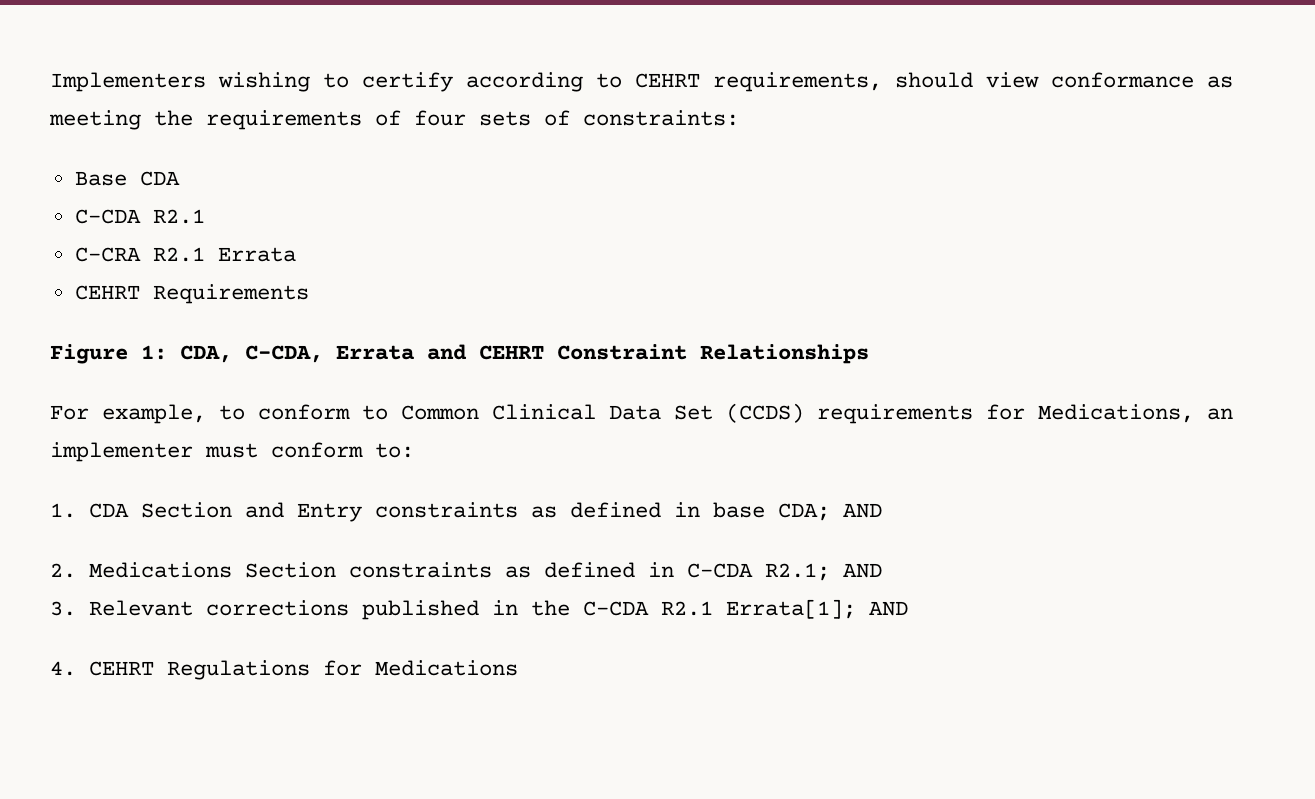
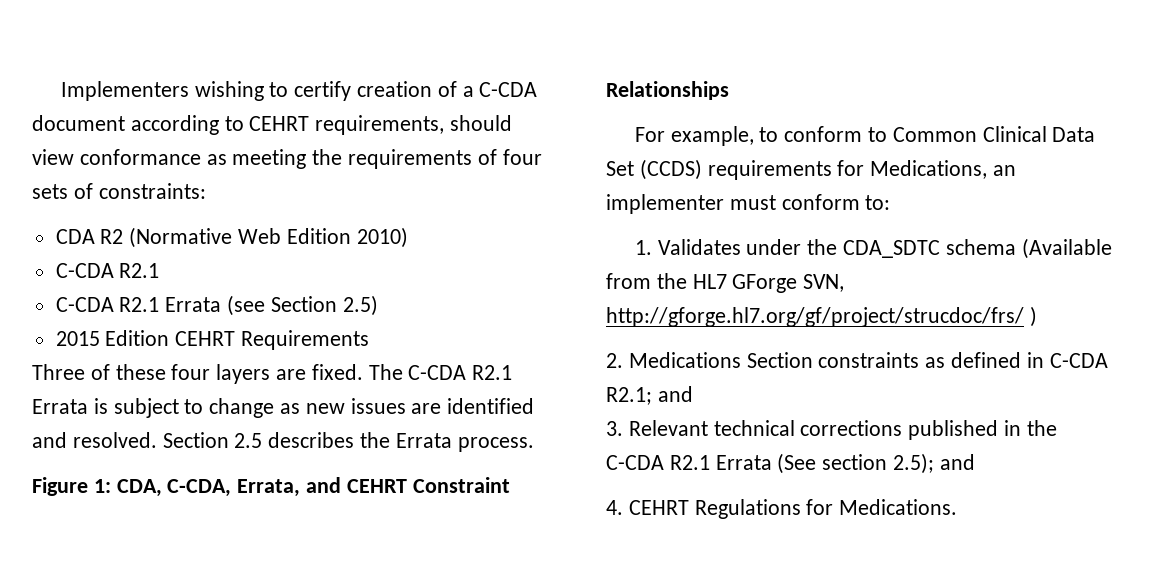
- Implementers wishing to certify according to CEHRT requirements, should view conformance as meeting the requirements of four sets of constraints:
+ Implementers wishing to certify creation of a C-CDA document according to CEHRT requirements, should view conformance as meeting the requirements of four sets of constraints:
- Base CDA
+ CDA R2 (Normative Web Edition 2010)
- C-CRA R2.1 Errata
- CEHRT Requirements
+ C-CDA R2.1 Errata (see Section 2.5)
+ 2015 Edition CEHRT Requirements
+ Three of these four layers are fixed. The C-CDA R2.1 Errata is subject to change as new issues are identified and resolved. Section 2.5 describes the Errata process.
- Figure 1: CDA, C-CDA, Errata and CEHRT Constraint Relationships
+ Figure 1: CDA, C-CDA, Errata, and CEHRT Constraint Relationships
- 1. CDA Section and Entry constraints as defined in base CDA; AND
+ 1. Validates under the CDA_SDTC schema (Available from the HL7 GForge SVN, http://gforge.hl7.org/gf/project/strucdoc/frs/ )
- 2. Medications Section constraints as defined in C-CDA R2.1; AND
+ 2. Medications Section constraints as defined in C-CDA R2.1; and
- 3. Relevant corrections published in the C-CDA R2.1 Errata[1]; AND
+ 3. Relevant technical corrections published in the C-CDA R2.1 Errata (See section 2.5); and
- 4. CEHRT Regulations for Medications
+ 4. CEHRT Regulations for Medications.

